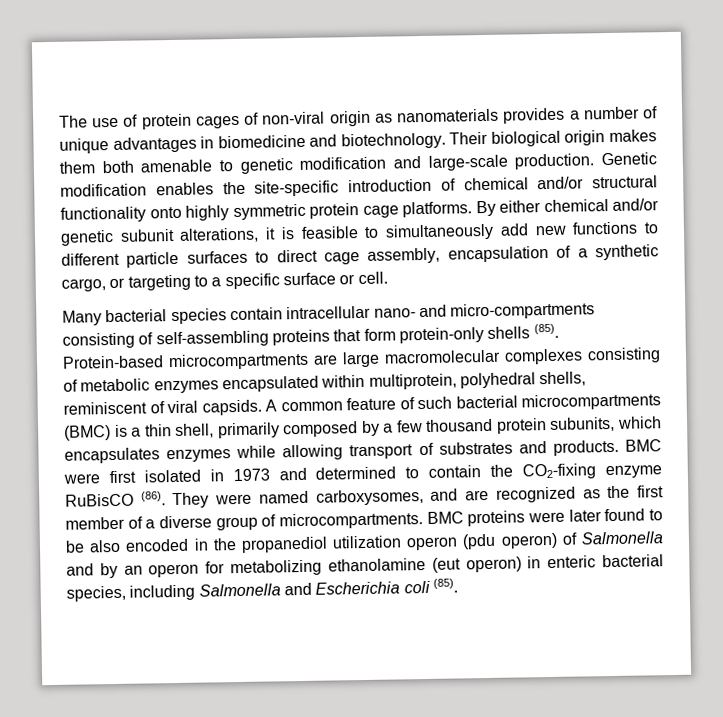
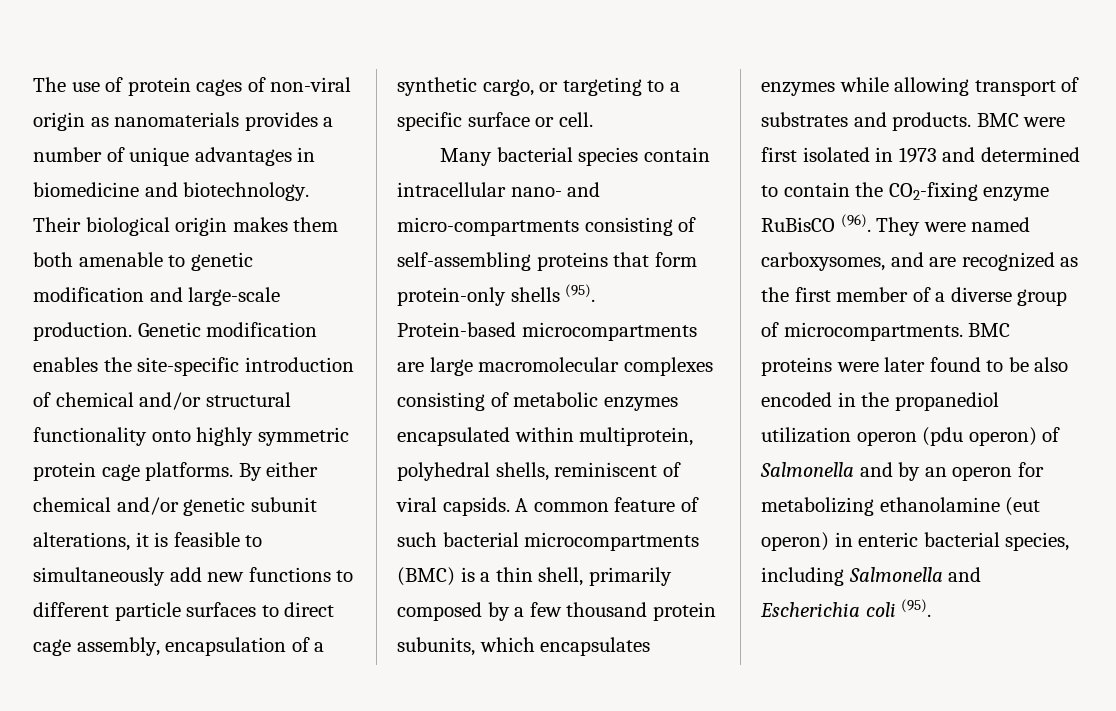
- Many bacterial species contain intracellular nano- and micro-compartments consisting of self-assembling proteins that form protein-only shells (85).
+ Many bacterial species contain intracellular nano- and micro-compartments consisting of self-assembling proteins that form protein-only shells (95).
- BMC were first isolated in 1973 and determined to contain the CO2-fixing enzyme RuBisCO (86).
+ BMC were first isolated in 1973 and determined to contain the CO2-fixing enzyme RuBisCO (96).
- BMC proteins were later found to be also encoded in the propanediol utilization operon (pdu operon) of Salmonella and by an operon for metabolizing ethanolamine (eut operon) in enteric bacterial species, including Salmonella and Escherichia coli (85).
+ BMC proteins were later found to be also encoded in the propanediol utilization operon (pdu operon) of Salmonella and by an operon for metabolizing ethanolamine (eut operon) in enteric bacterial species, including Salmonella and Escherichia coli (95).

